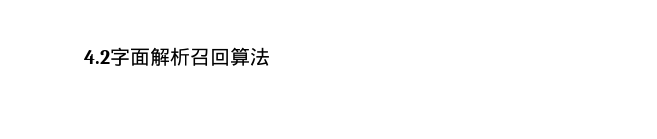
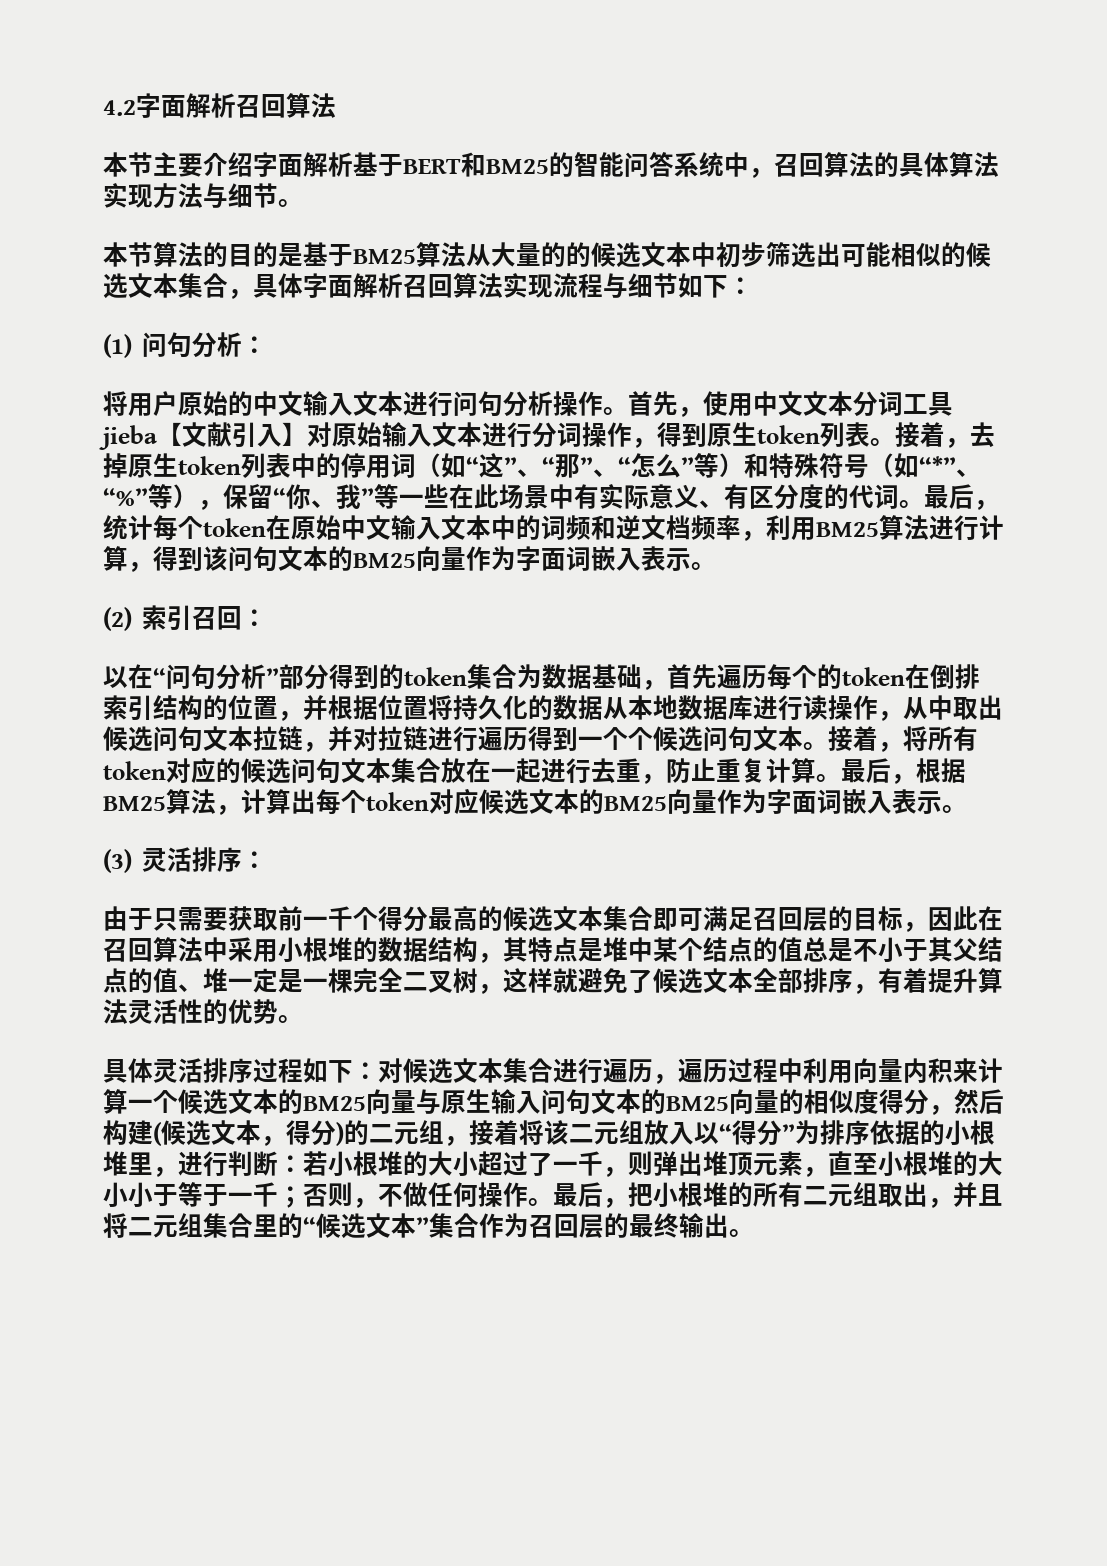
+ 本节主要介绍字面解析基于BERT和BM25的智能问答系统中，召回算法的具体算法实现方法与细节。
+ 本节算法的目的是基于BM25算法从大量的的候选文本中初步筛选出可能相似的候选文本集合，具体字面解析召回算法实现流程与细节如下：
+ (1)问句分析：
+ 将用户原始的中文输入文本进行问句分析操作。首先，使用中文文本分词工具jieba【文献引入】对原始输入文本进行分词操作，得到原生token列表。接着，去掉原生token列表中的停用词（如“这”、“那”、“怎么”等）和特殊符号（如“*”、“%”等），保留“你、我”等一些在此场景中有实际意义、有区分度的代词。最后，统计每个token在原始中文输入文本中的词频和逆文档频率，利用BM25算法进行计算，得到该问句文本的BM25向量作为字面词嵌入表示。
+ (2)索引召回：
+ 以在“问句分析”部分得到的token集合为数据基础，首先遍历每个的token在倒排索引结构的位置，并根据位置将持久化的数据从本地数据库进行读操作，从中取出候选问句文本拉链，并对拉链进行遍历得到一个个候选问句文本。接着，将所有token对应的候选问句文本集合放在一起进行去重，防止重复计算。最后，根据BM25算法，计算出每个token对应候选文本的BM25向量作为字面词嵌入表示。
+ (3)灵活排序：
+ 由于只需要获取前一千个得分最高的候选文本集合即可满足召回层的目标，因此在召回算法中采用小根堆的数据结构，其特点是堆中某个结点的值总是不小于其父结点的值、堆一定是一棵完全二叉树，这样就避免了候选文本全部排序，有着提升算法灵活性的优势。
+ 具体灵活排序过程如下：对候选文本集合进行遍历，遍历过程中利用向量内积来计算一个候选文本的BM25向量与原生输入问句文本的BM25向量的相似度得分，然后构建(候选文本，得分)的二元组，接着将该二元组放入以“得分”为排序依据的小根堆里，进行判断：若小根堆的大小超过了一千，则弹出堆顶元素，直至小根堆的大小小于等于一千；否则，不做任何操作。最后，把小根堆的所有二元组取出，并且将二元组集合里的“候选文本”集合作为召回层的最终输出。

